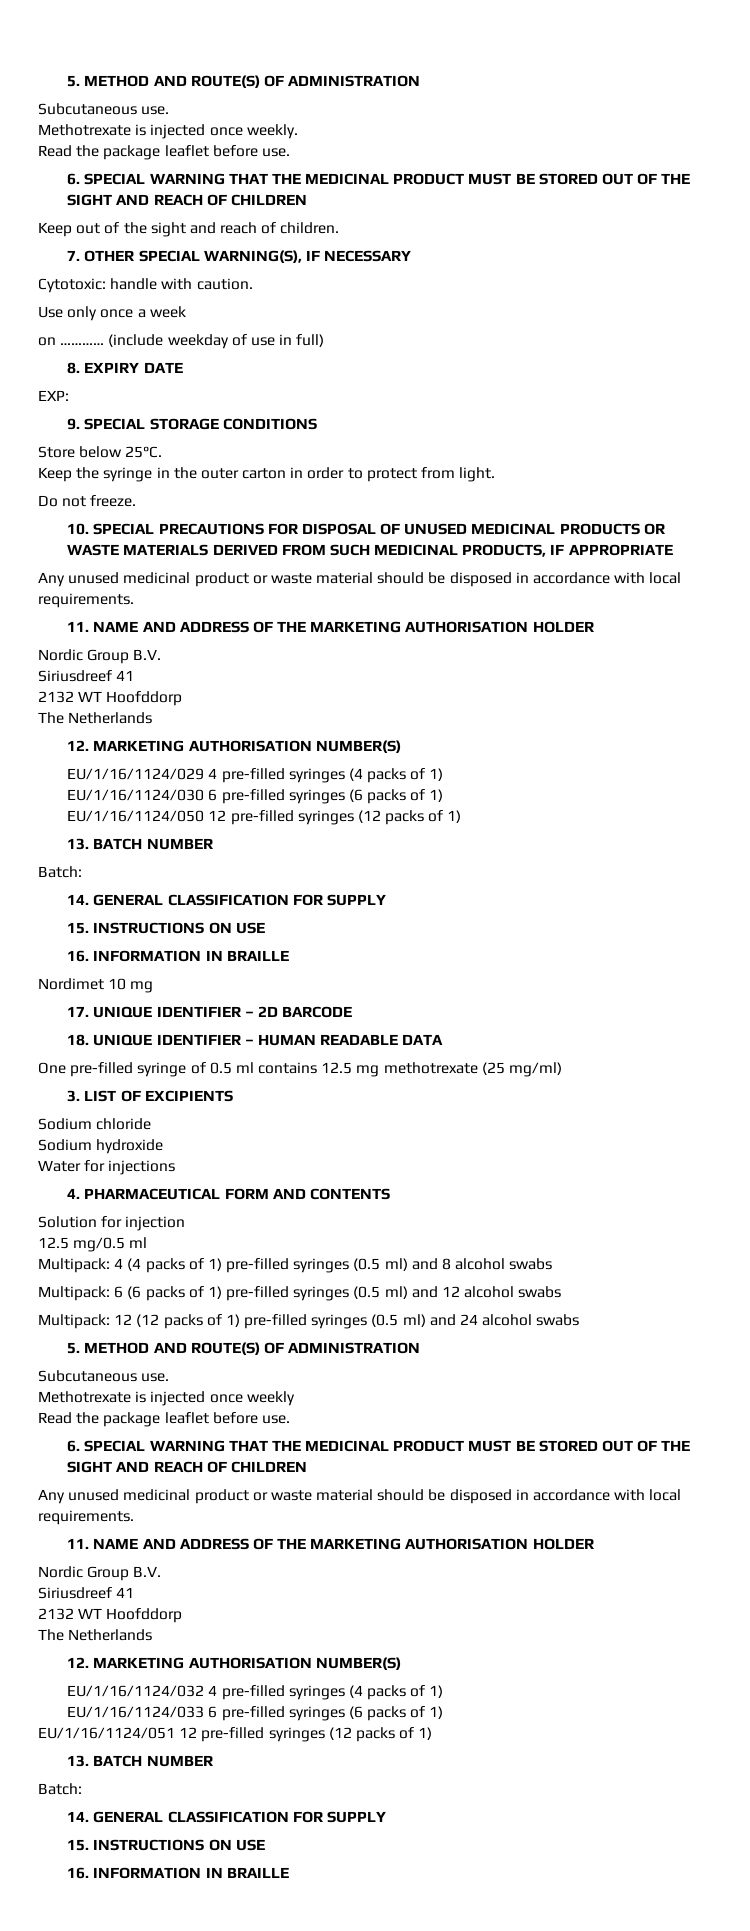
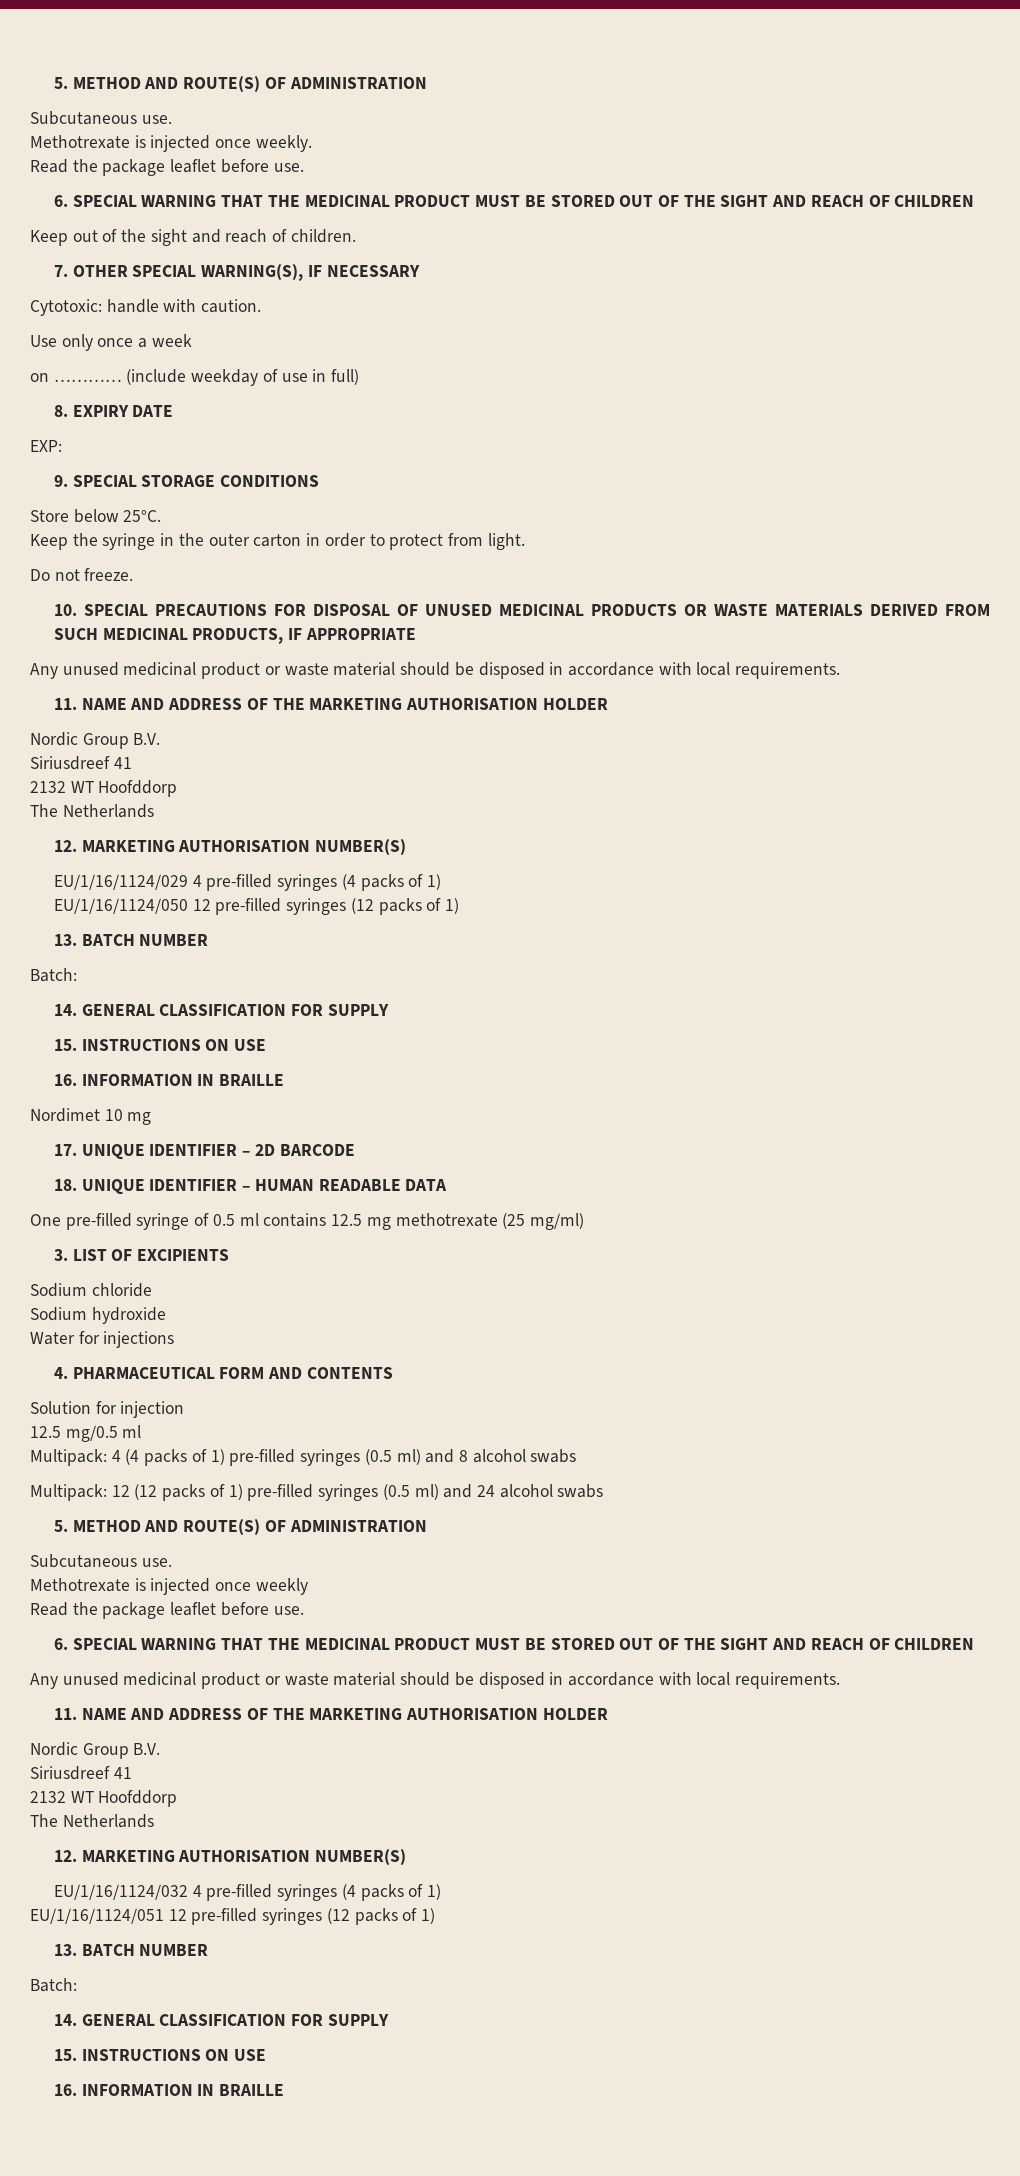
- EU/1/16/1124/030 6 pre-filled syringes (6 packs of 1)
- Multipack: 6 (6 packs of 1) pre-filled syringes (0.5 ml) and 12 alcohol swabs
- EU/1/16/1124/033 6 pre-filled syringes (6 packs of 1)

